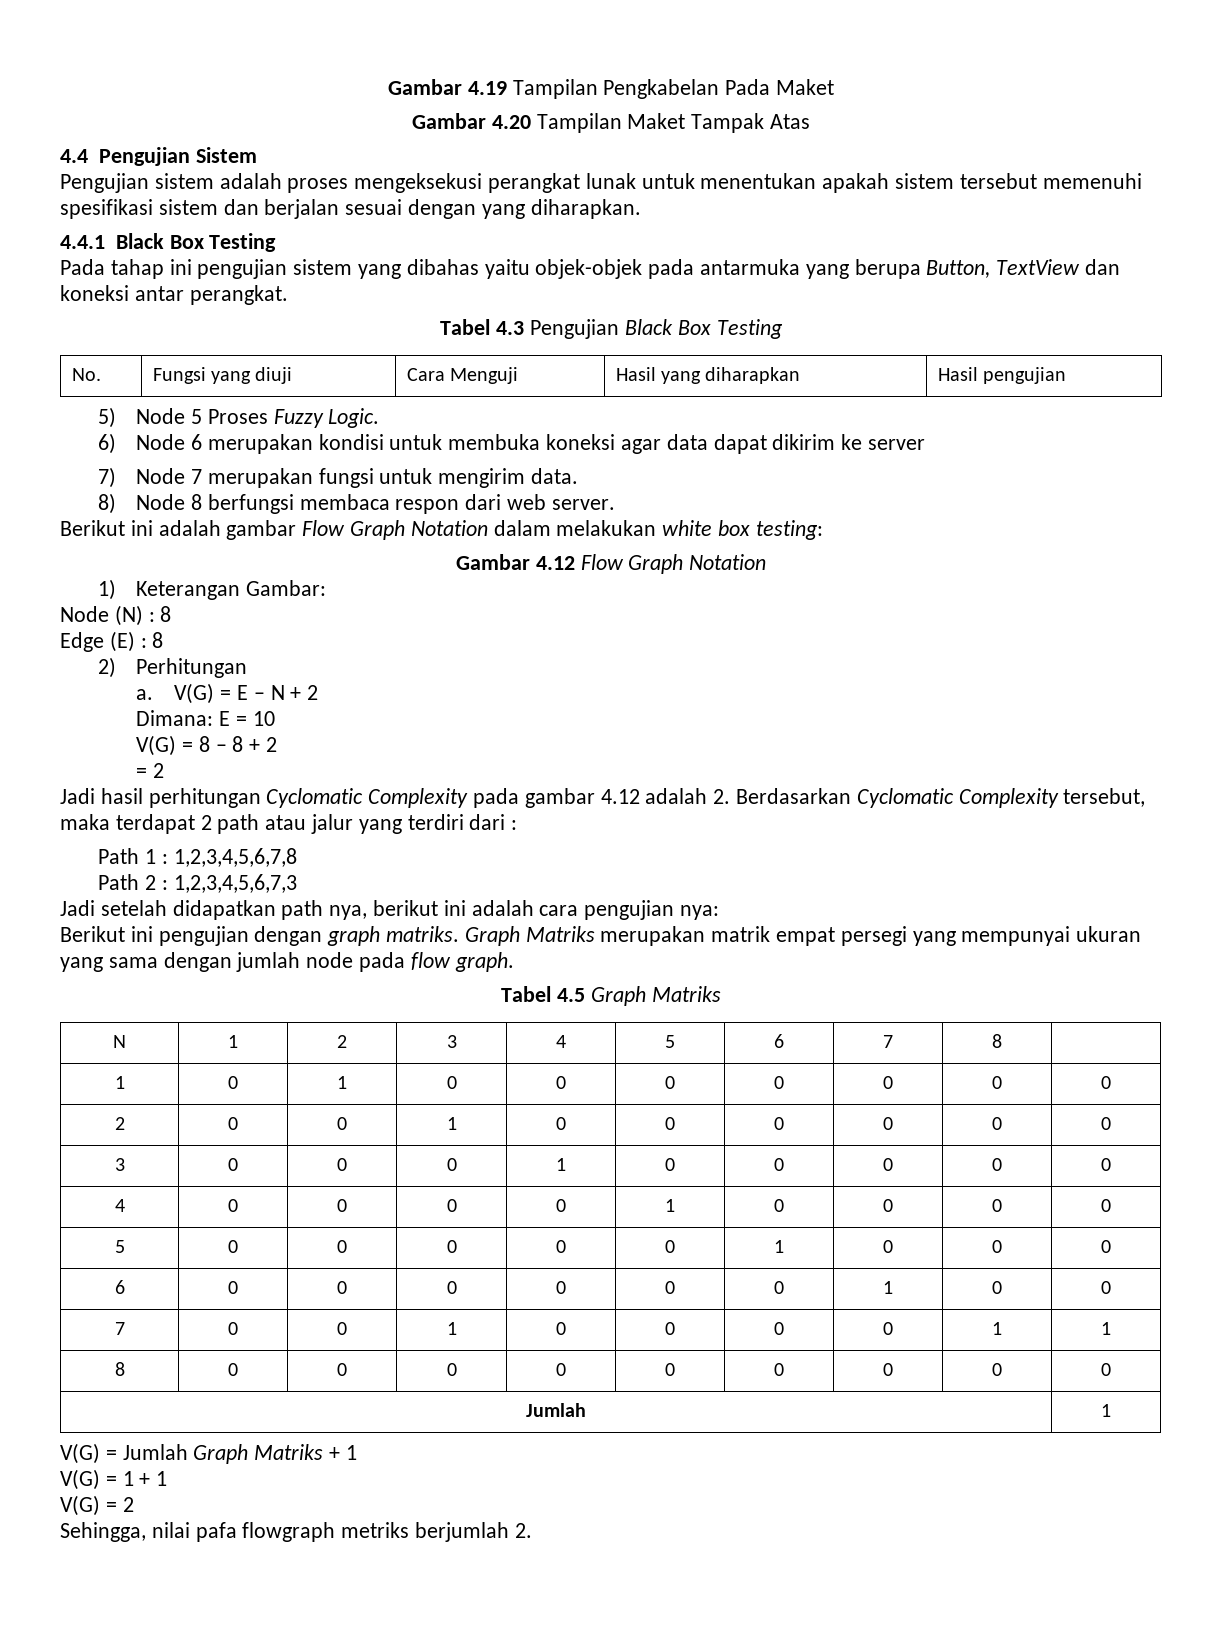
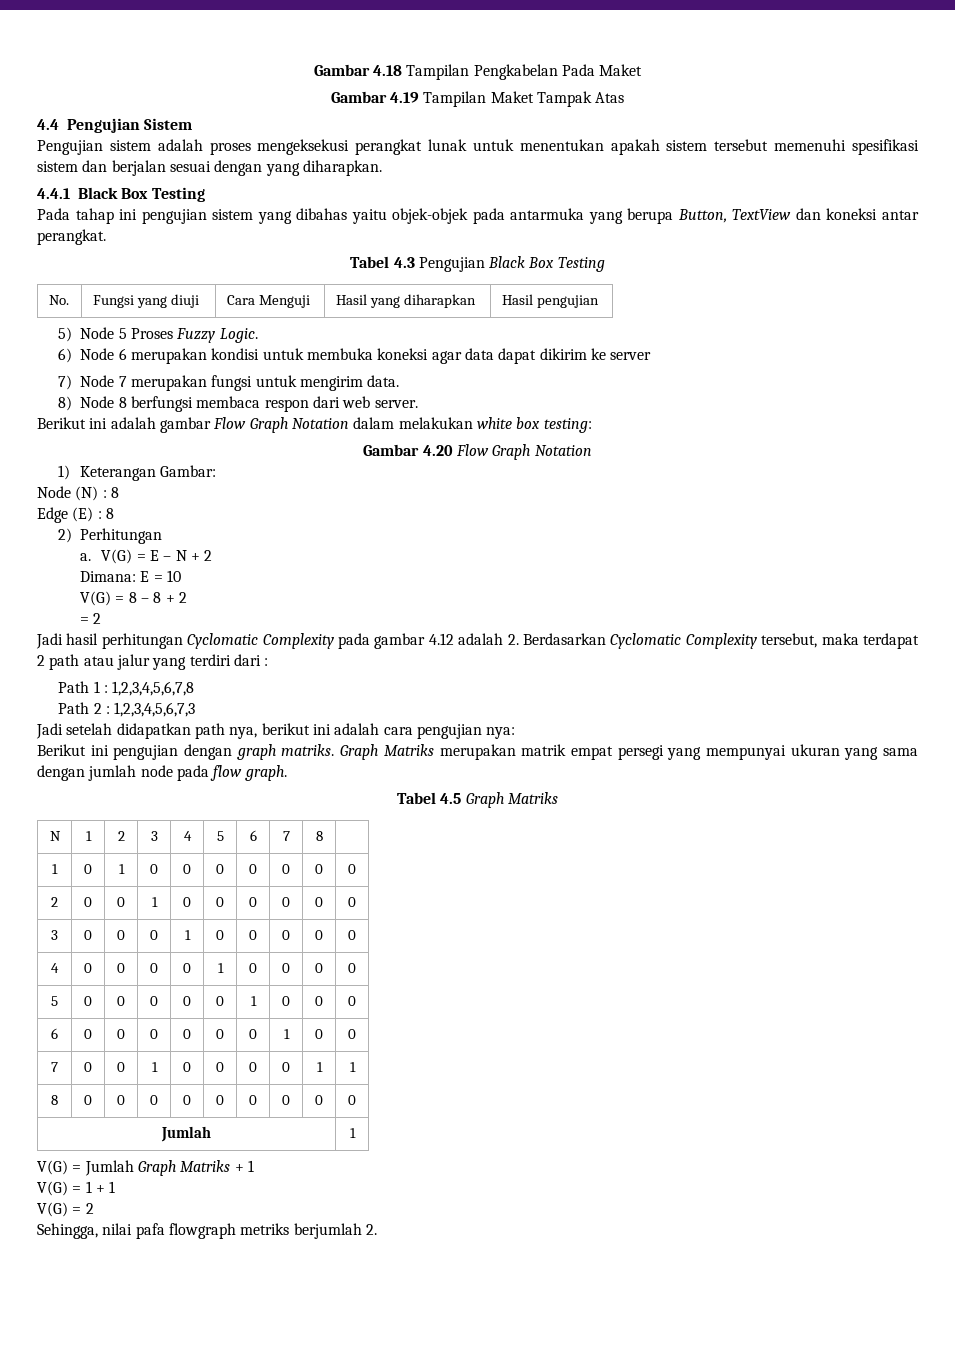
- Gambar 4.19 Tampilan Pengkabelan Pada Maket
+ Gambar 4.18 Tampilan Pengkabelan Pada Maket
- Gambar 4.20 Tampilan Maket Tampak Atas
+ Gambar 4.19 Tampilan Maket Tampak Atas
- Gambar 4.12 Flow Graph Notation
+ Gambar 4.20 Flow Graph Notation

